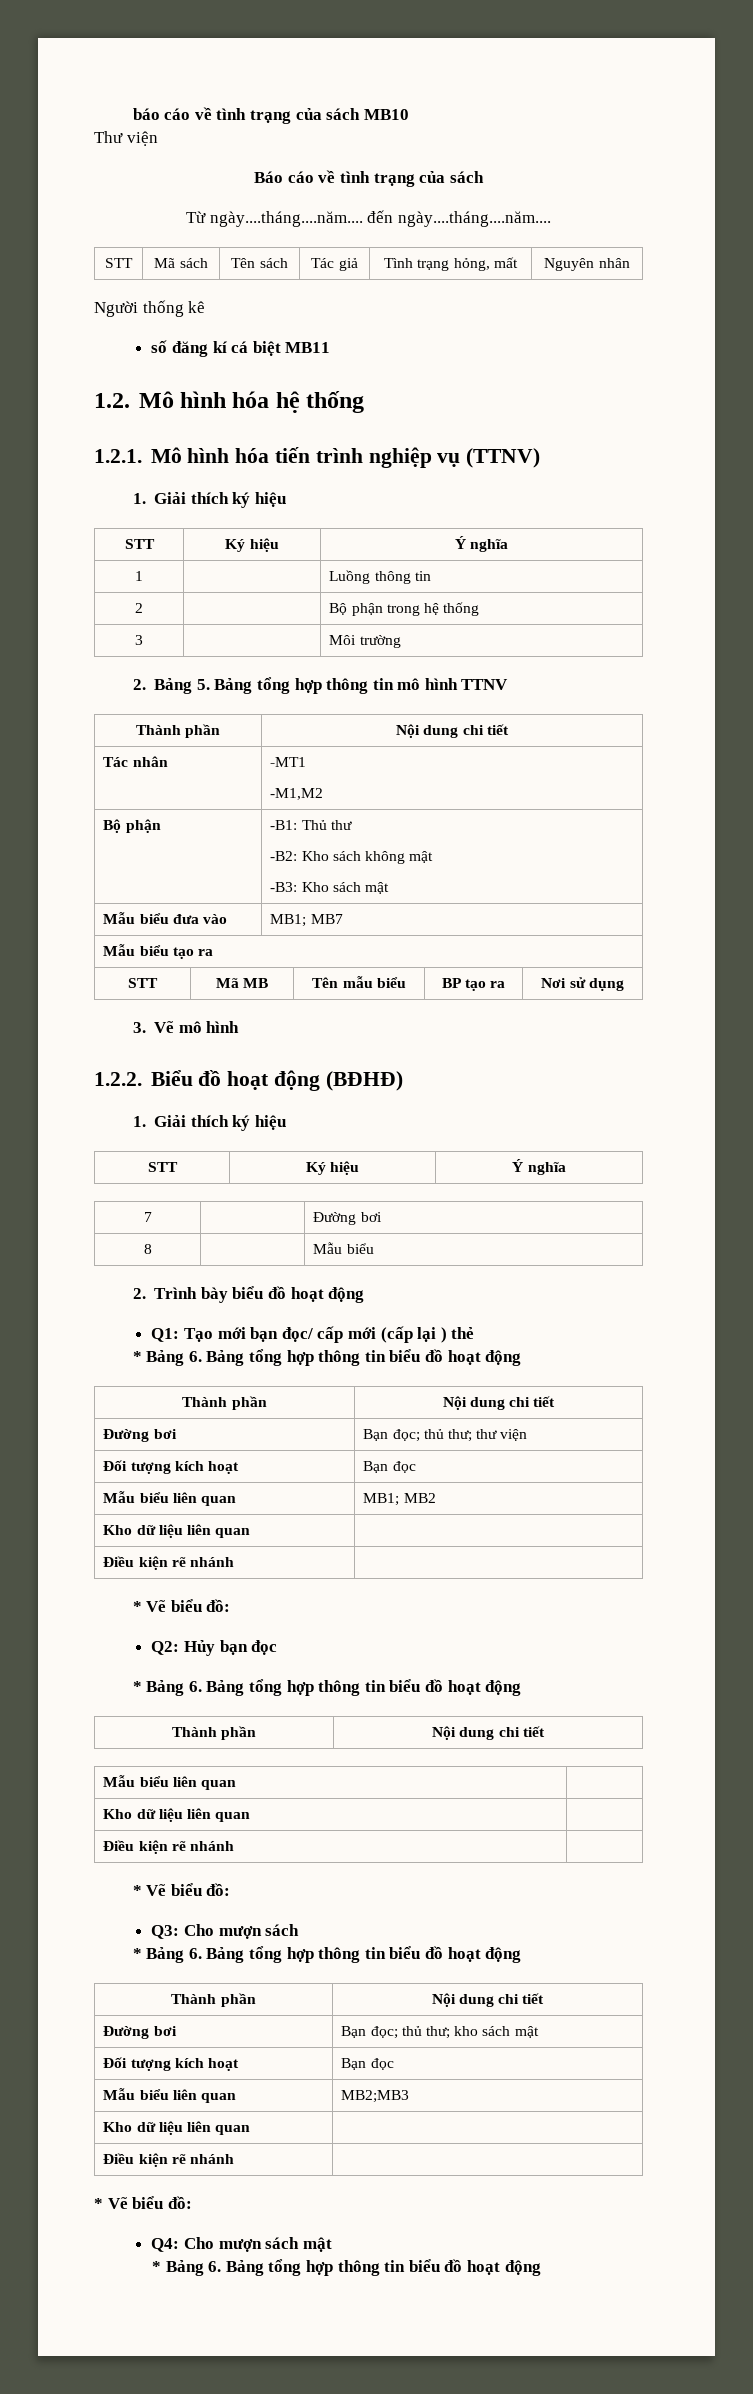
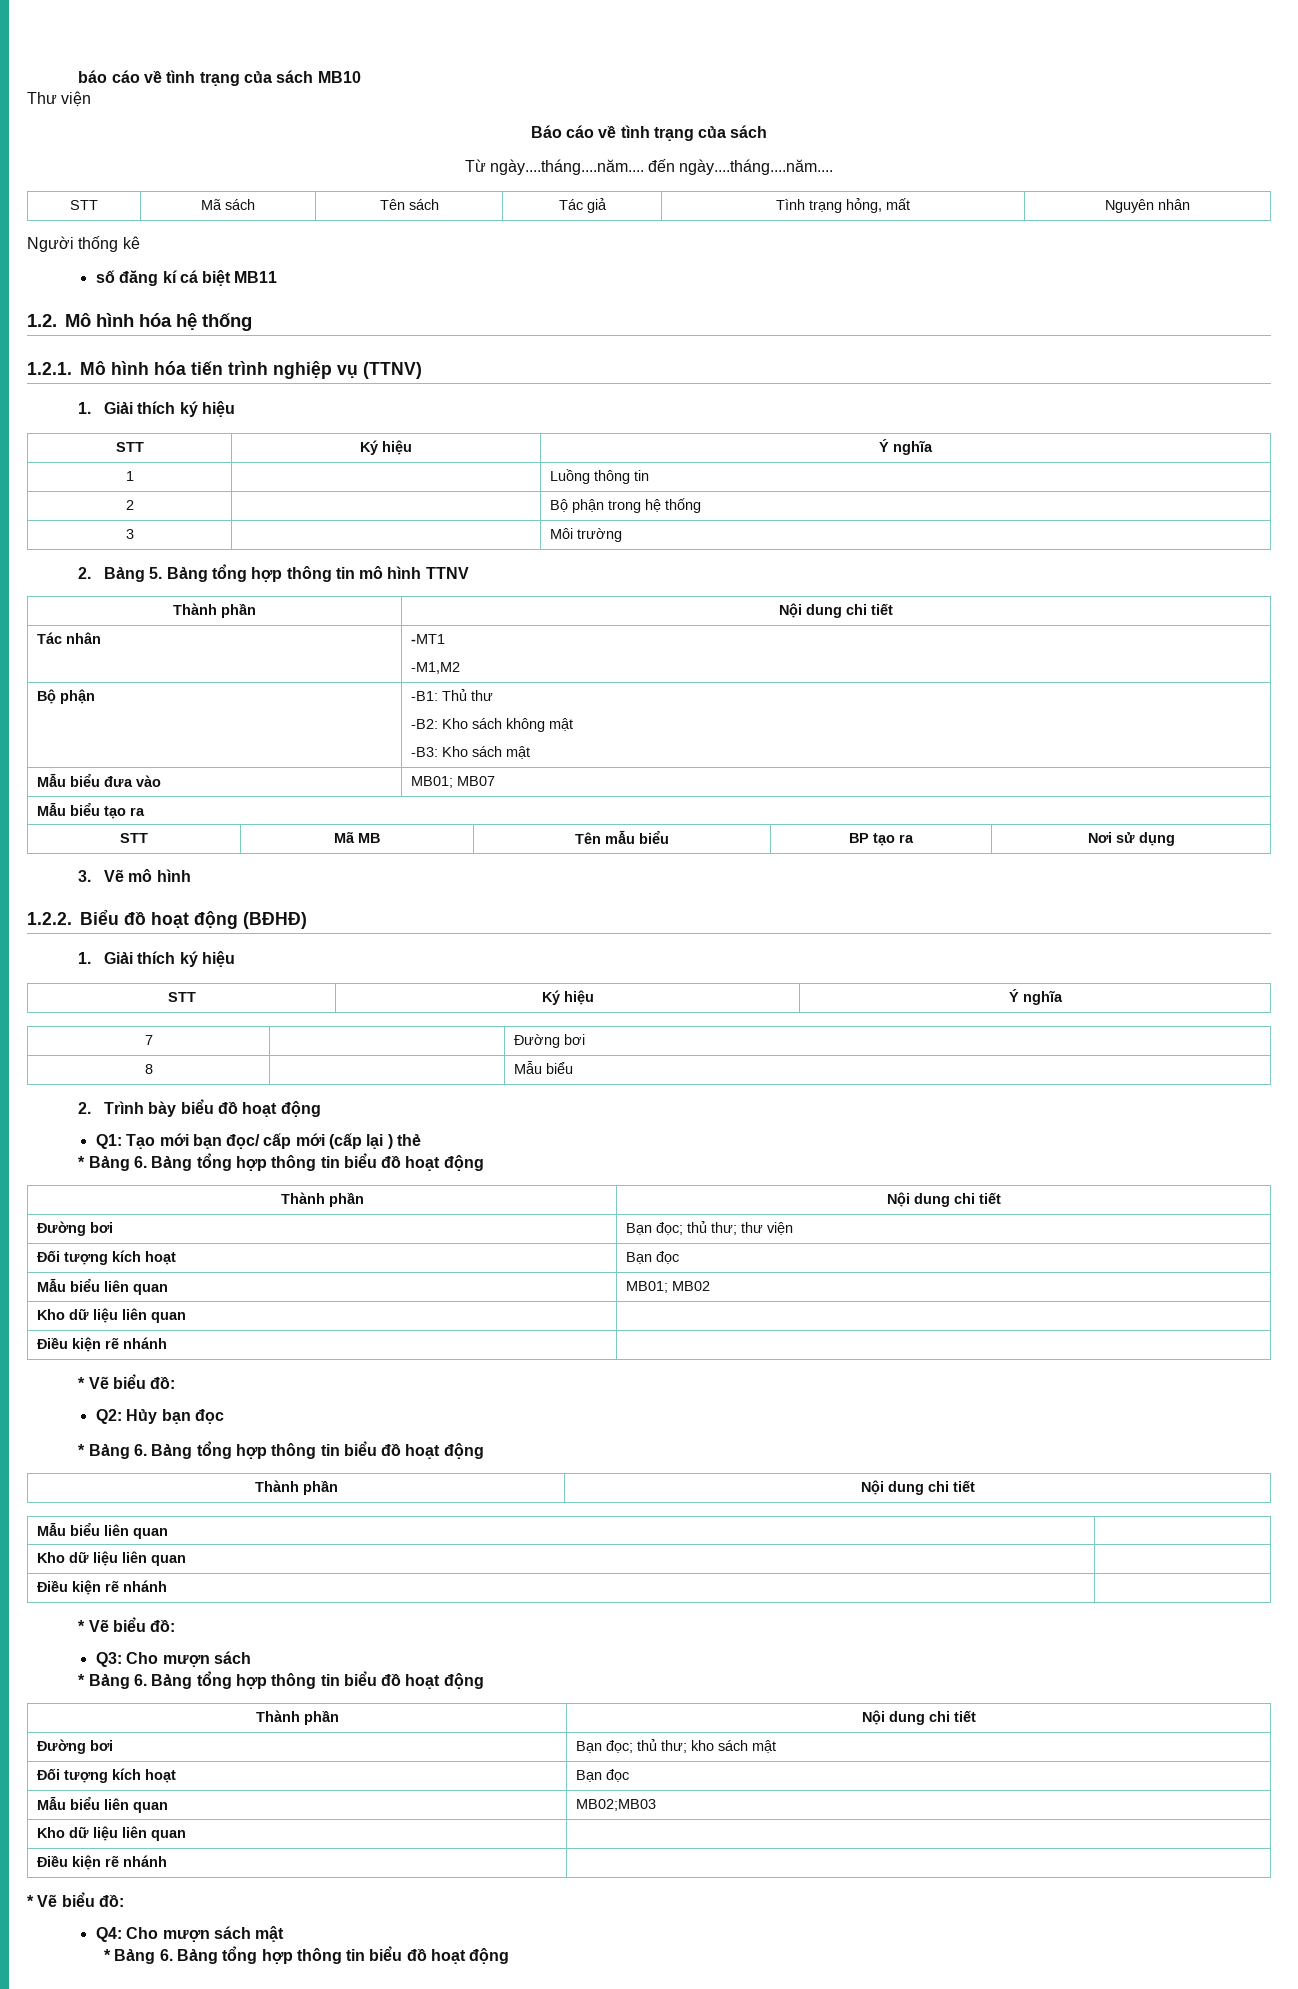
- Mẫu biểu đưa vào | MB1; MB7
+ Mẫu biểu đưa vào | MB01; MB07
- Mẫu biểu liên quan | MB1; MB2
+ Mẫu biểu liên quan | MB01; MB02
- Mẫu biểu liên quan | MB2;MB3
+ Mẫu biểu liên quan | MB02;MB03

